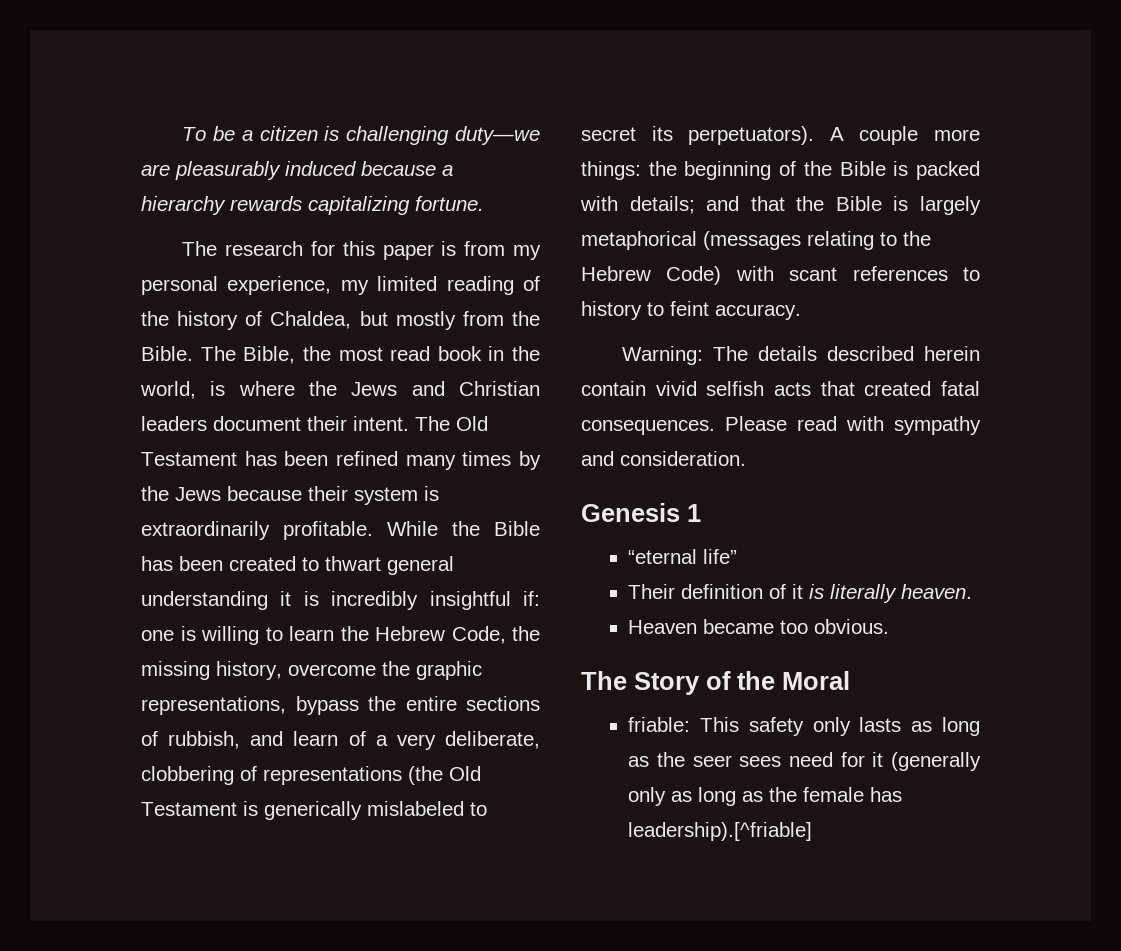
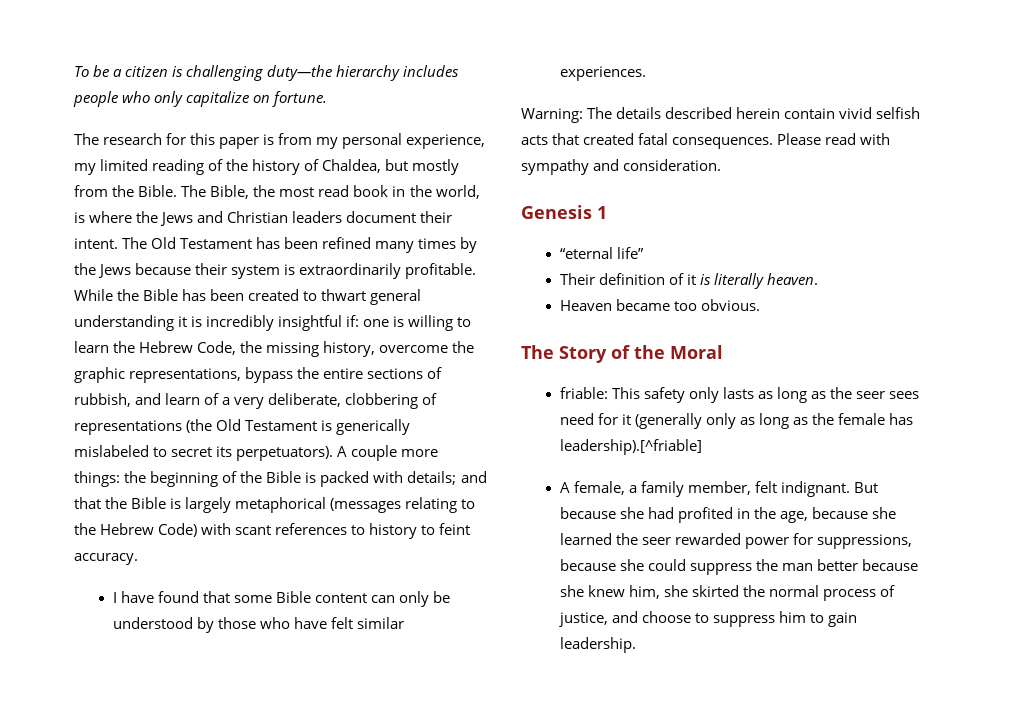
- To be a citizen is challenging duty—we are pleasurably induced because a hierarchy rewards capitalizing fortune.
+ To be a citizen is challenging duty—the hierarchy includes people who only capitalize on fortune.
+ I have found that some Bible content can only be understood by those who have felt similar experiences.
+ A female, a family member, felt indignant. But because she had profited in the age, because she learned the seer rewarded power for suppressions, because she could suppress the man better because she knew him, she skirted the normal process of justice, and choose to suppress him to gain leadership.

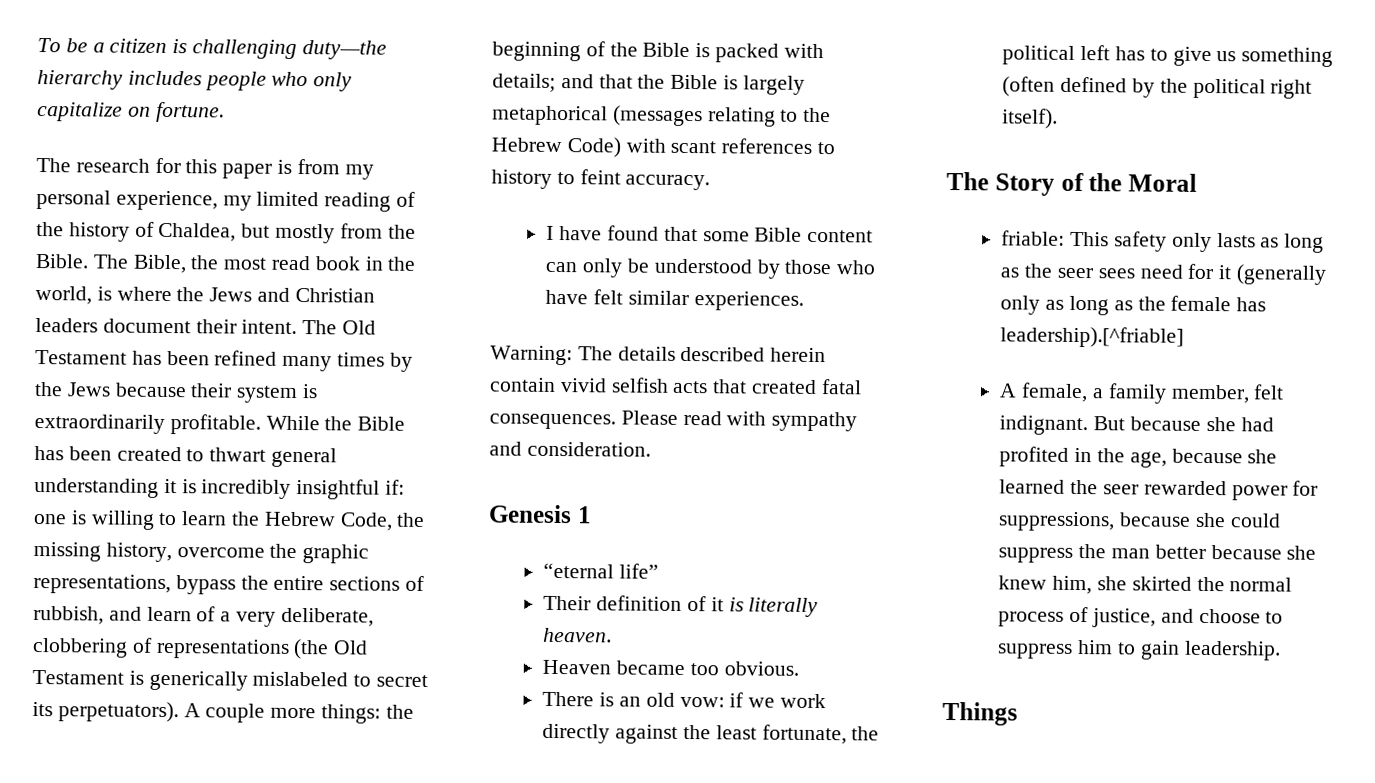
+ There is an old vow: if we work directly against the least fortunate, the political left has to give us something (often defined by the political right itself).
+ Things

